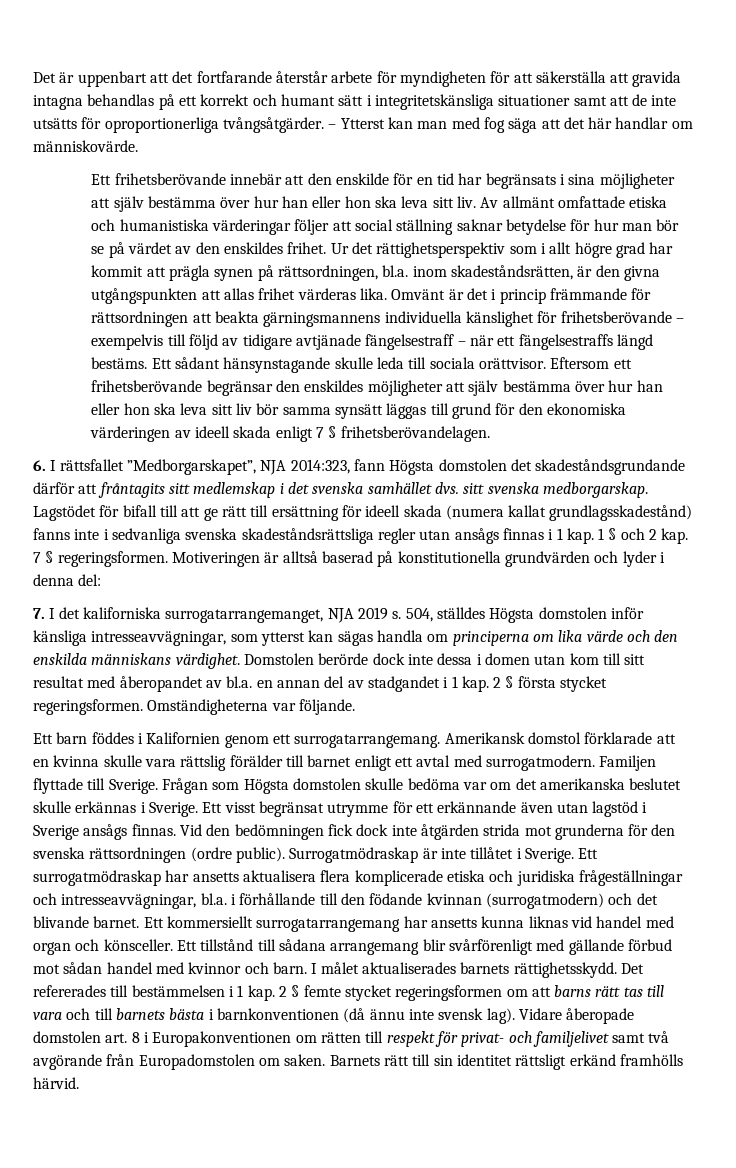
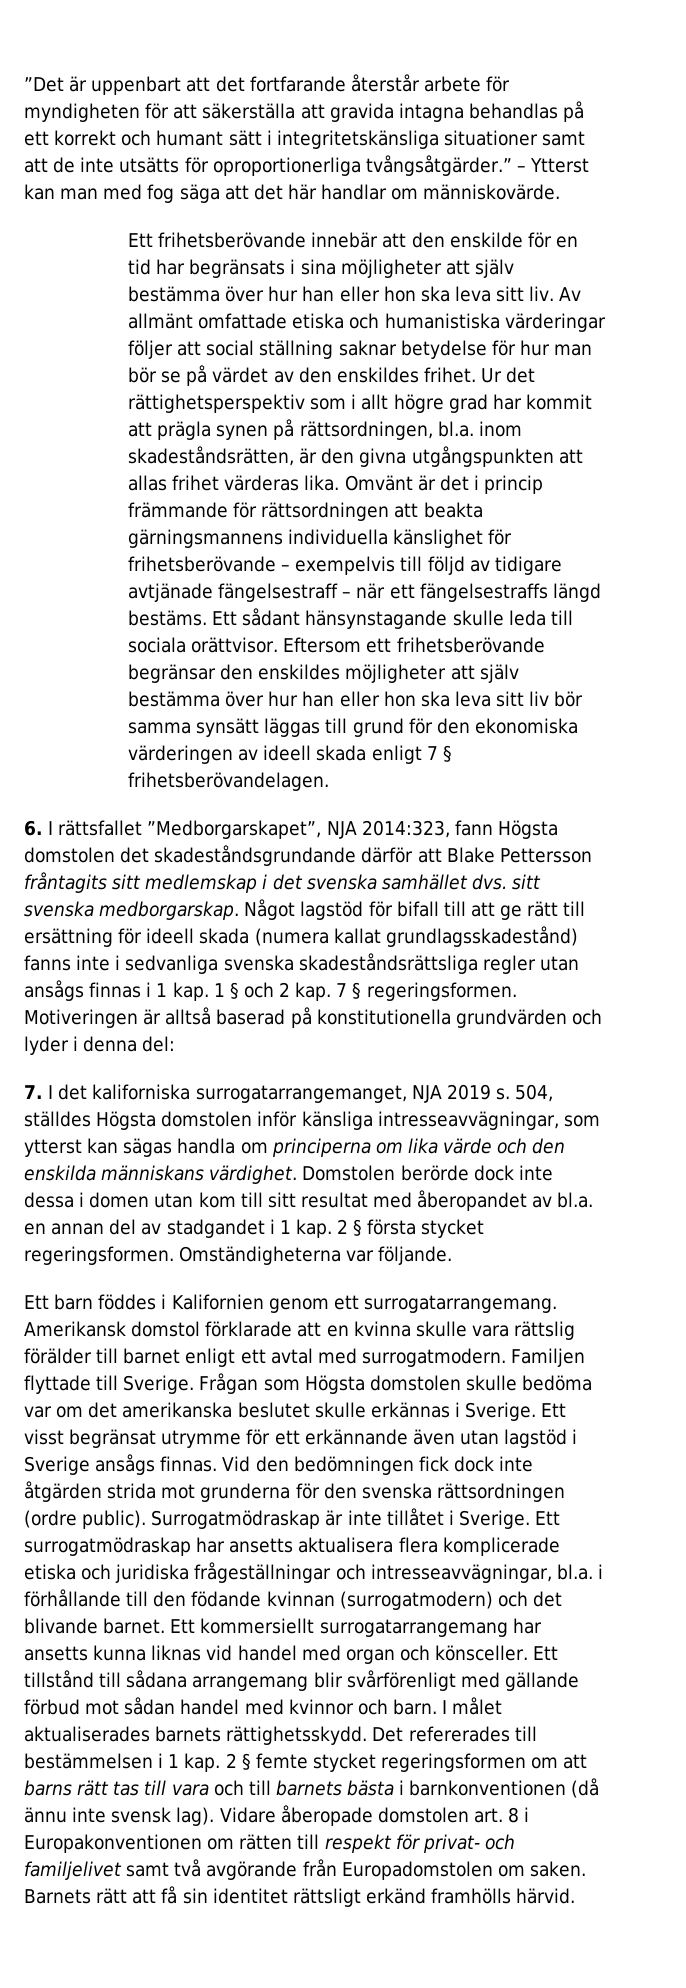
- Det är uppenbart att det fortfarande återstår arbete för myndigheten för att säkerställa att gravida intagna behandlas på ett korrekt och humant sätt i integritetskänsliga situationer samt att de inte utsätts för oproportionerliga tvångsåtgärder.
+ ”Det är uppenbart att det fortfarande återstår arbete för myndigheten för att säkerställa att gravida intagna behandlas på ett korrekt och humant sätt i integritetskänsliga situationer samt att de inte utsätts för oproportionerliga tvångsåtgärder.”
- 6. I rättsfallet ”Medborgarskapet”, NJA 2014:323, fann Högsta domstolen det skadeståndsgrundande därför att fråntagits sitt medlemskap i det svenska samhället dvs. sitt svenska medborgarskap.
+ 6. I rättsfallet ”Medborgarskapet”, NJA 2014:323, fann Högsta domstolen det skadeståndsgrundande därför att Blake Pettersson fråntagits sitt medlemskap i det svenska samhället dvs. sitt svenska medborgarskap.
- Lagstödet för bifall till att ge rätt till ersättning för ideell skada (numera kallat grundlagsskadestånd) fanns inte i sedvanliga svenska skadeståndsrättsliga regler utan ansågs finnas i 1 kap. 1 § och 2 kap. 7 § regeringsformen.
+ Något lagstöd för bifall till att ge rätt till ersättning för ideell skada (numera kallat grundlagsskadestånd) fanns inte i sedvanliga svenska skadeståndsrättsliga regler utan ansågs finnas i 1 kap. 1 § och 2 kap. 7 § regeringsformen.
- Barnets rätt till sin identitet rättsligt erkänd framhölls härvid.
+ Barnets rätt att få sin identitet rättsligt erkänd framhölls härvid.

